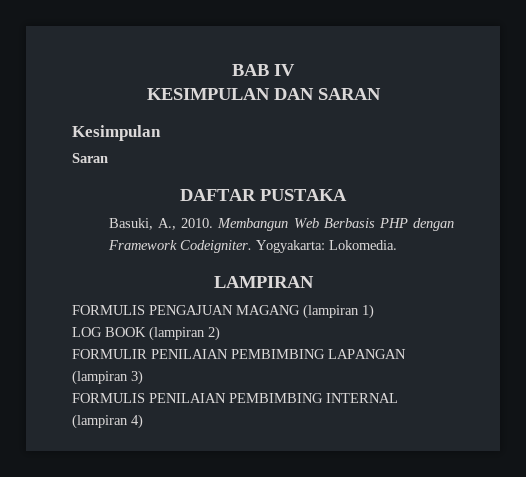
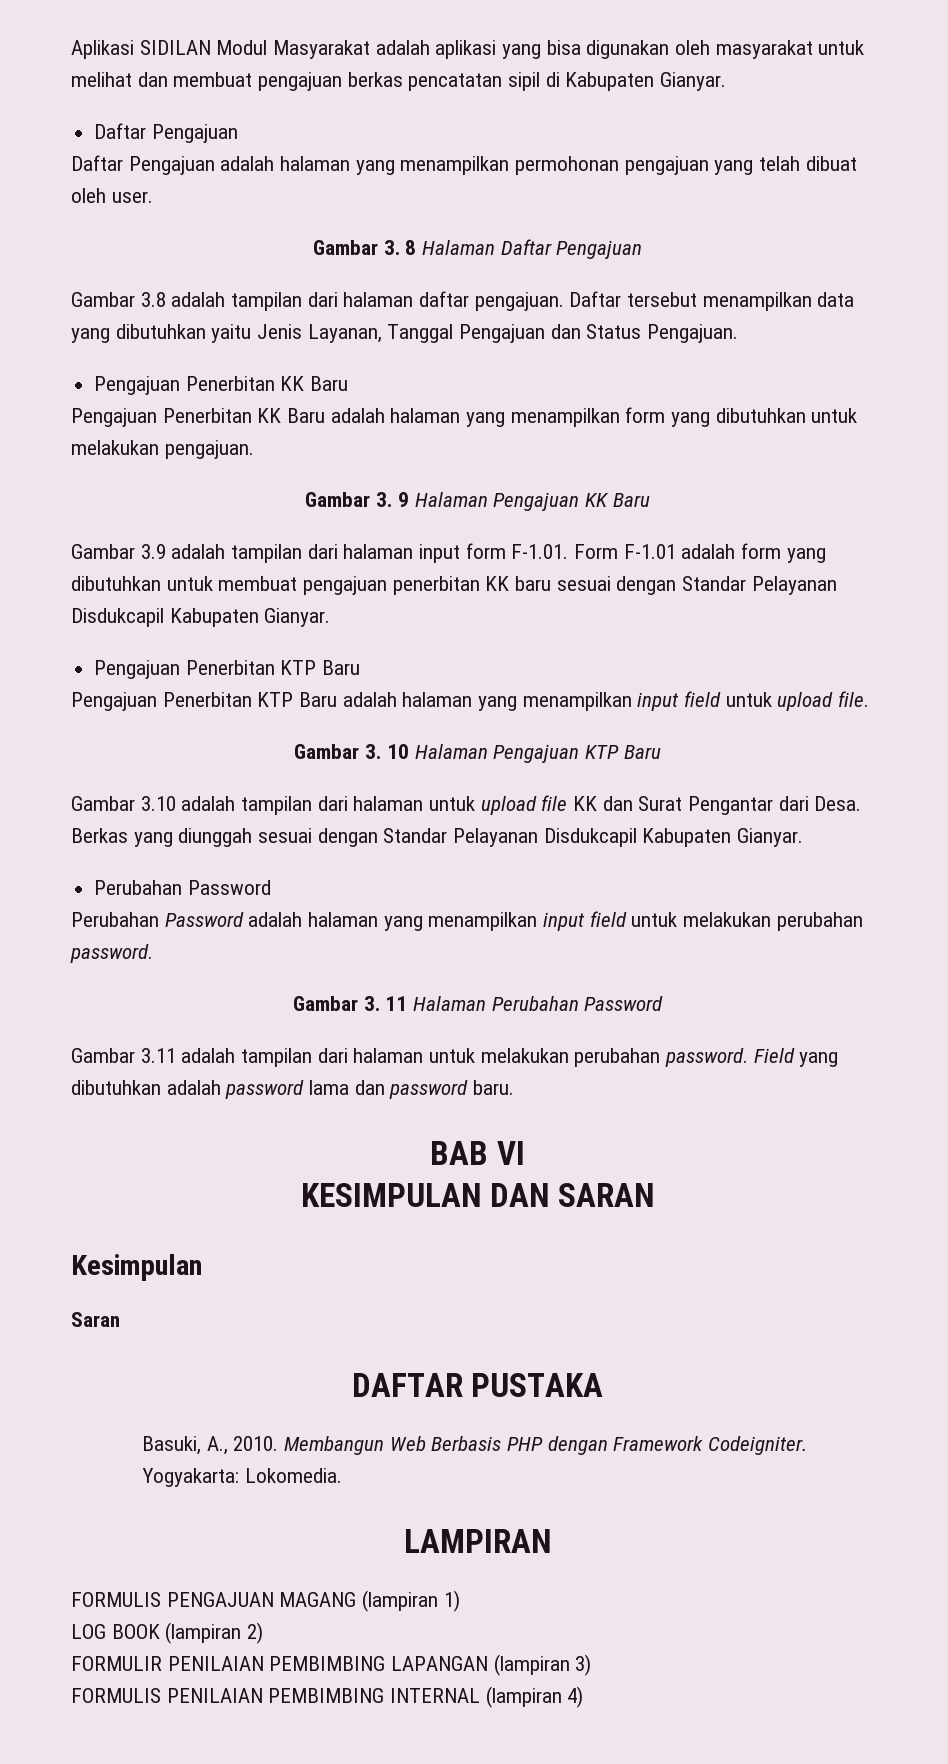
- BAB IV
+ Aplikasi SIDILAN Modul Masyarakat adalah aplikasi yang bisa digunakan oleh masyarakat untuk melihat dan membuat pengajuan berkas pencatatan sipil di Kabupaten Gianyar.
+ Daftar Pengajuan
+ Daftar Pengajuan adalah halaman yang menampilkan permohonan pengajuan yang telah dibuat oleh user.
+ Gambar 3. 8 Halaman Daftar Pengajuan
+ Gambar 3.8 adalah tampilan dari halaman daftar pengajuan. Daftar tersebut menampilkan data yang dibutuhkan yaitu Jenis Layanan, Tanggal Pengajuan dan Status Pengajuan.
+ Pengajuan Penerbitan KK Baru
+ Pengajuan Penerbitan KK Baru adalah halaman yang menampilkan form yang dibutuhkan untuk melakukan pengajuan.
+ Gambar 3. 9 Halaman Pengajuan KK Baru
+ Gambar 3.9 adalah tampilan dari halaman input form F-1.01. Form F-1.01 adalah form yang dibutuhkan untuk membuat pengajuan penerbitan KK baru sesuai dengan Standar Pelayanan Disdukcapil Kabupaten Gianyar.
+ Pengajuan Penerbitan KTP Baru
+ Pengajuan Penerbitan KTP Baru adalah halaman yang menampilkan input field untuk upload file.
+ Gambar 3. 10 Halaman Pengajuan KTP Baru
+ Gambar 3.10 adalah tampilan dari halaman untuk upload file KK dan Surat Pengantar dari Desa. Berkas yang diunggah sesuai dengan Standar Pelayanan Disdukcapil Kabupaten Gianyar.
+ Perubahan Password
+ Perubahan Password adalah halaman yang menampilkan input field untuk melakukan perubahan password.
+ Gambar 3. 11 Halaman Perubahan Password
+ Gambar 3.11 adalah tampilan dari halaman untuk melakukan perubahan password. Field yang dibutuhkan adalah password lama dan password baru.
+ BAB VI

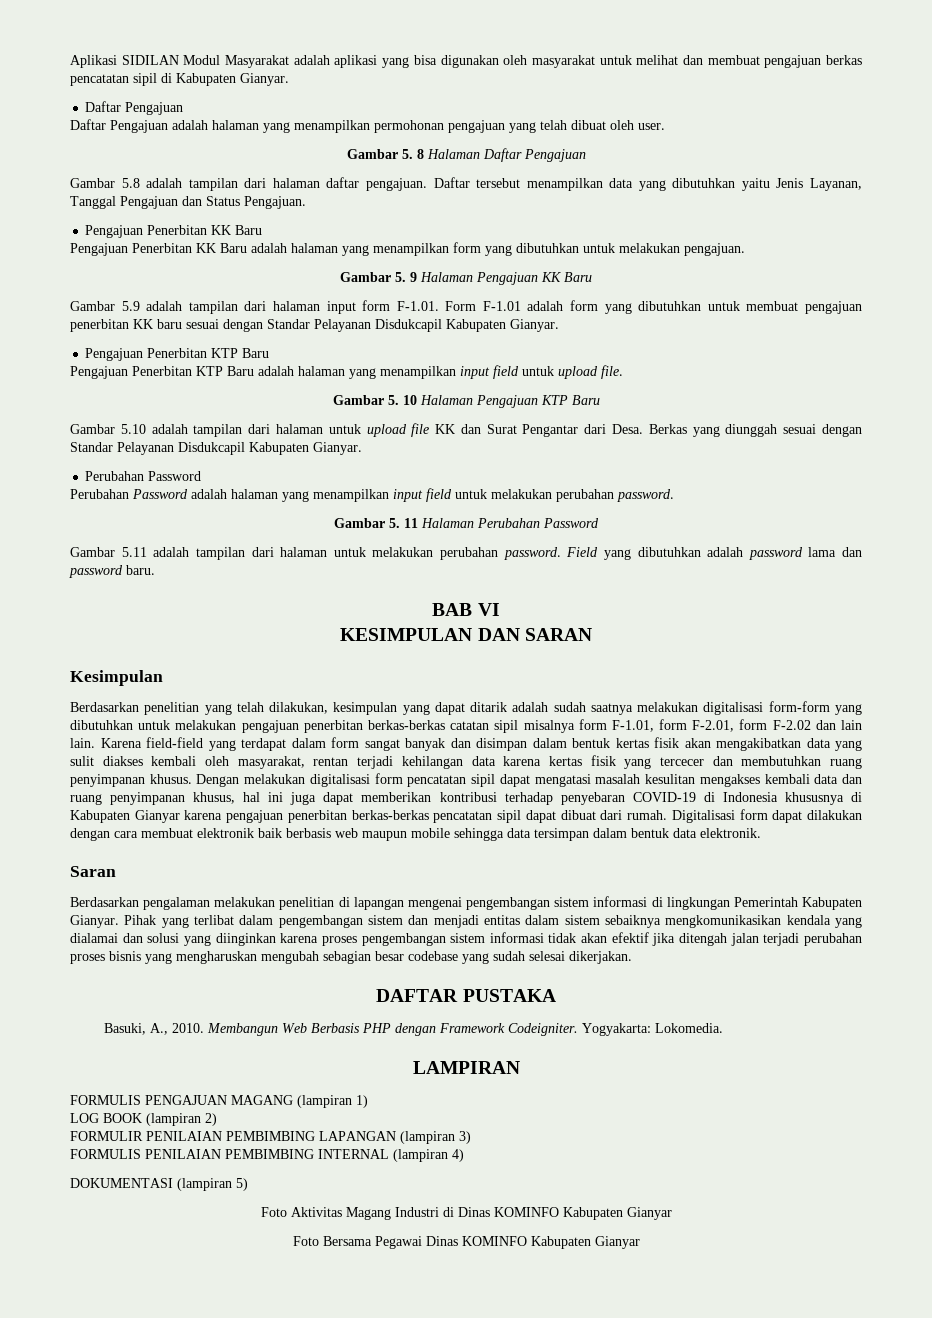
- Gambar 3. 8 Halaman Daftar Pengajuan
+ Gambar 5. 8 Halaman Daftar Pengajuan
- Gambar 3.8 adalah tampilan dari halaman daftar pengajuan.
+ Gambar 5.8 adalah tampilan dari halaman daftar pengajuan.
- Gambar 3. 9 Halaman Pengajuan KK Baru
+ Gambar 5. 9 Halaman Pengajuan KK Baru
- Gambar 3.9 adalah tampilan dari halaman input form F-1.01. Form F-1.01 adalah form yang dibutuhkan untuk membuat pengajuan penerbitan KK baru sesuai dengan Standar Pelayanan Disdukcapil Kabupaten Gianyar.
+ Gambar 5.9 adalah tampilan dari halaman input form F-1.01. Form F-1.01 adalah form yang dibutuhkan untuk membuat pengajuan penerbitan KK baru sesuai dengan Standar Pelayanan Disdukcapil Kabupaten Gianyar.
- Gambar 3. 10 Halaman Pengajuan KTP Baru
+ Gambar 5. 10 Halaman Pengajuan KTP Baru
- Gambar 3.10 adalah tampilan dari halaman untuk upload file KK dan Surat Pengantar dari Desa.
+ Gambar 5.10 adalah tampilan dari halaman untuk upload file KK dan Surat Pengantar dari Desa.
- Gambar 3. 11 Halaman Perubahan Password
+ Gambar 5. 11 Halaman Perubahan Password
- Gambar 3.11 adalah tampilan dari halaman untuk melakukan perubahan password.
+ Gambar 5.11 adalah tampilan dari halaman untuk melakukan perubahan password.
+ Berdasarkan penelitian yang telah dilakukan, kesimpulan yang dapat ditarik adalah sudah saatnya melakukan digitalisasi form-form yang dibutuhkan untuk melakukan pengajuan penerbitan berkas-berkas catatan sipil misalnya form F-1.01, form F-2.01, form F-2.02 dan lain lain. Karena field-field yang terdapat dalam form sangat banyak dan disimpan dalam bentuk kertas fisik akan mengakibatkan data yang sulit diakses kembali oleh masyarakat, rentan terjadi kehilangan data karena kertas fisik yang tercecer dan membutuhkan ruang penyimpanan khusus. Dengan melakukan digitalisasi form pencatatan sipil dapat mengatasi masalah kesulitan mengakses kembali data dan ruang penyimpanan khusus, hal ini juga dapat memberikan kontribusi terhadap penyebaran COVID-19 di Indonesia khususnya di Kabupaten Gianyar karena pengajuan penerbitan berkas-berkas pencatatan sipil dapat dibuat dari rumah. Digitalisasi form dapat dilakukan dengan cara membuat elektronik baik berbasis web maupun mobile sehingga data tersimpan dalam bentuk data elektronik.
  Saran
+ Berdasarkan pengalaman melakukan penelitian di lapangan mengenai pengembangan sistem informasi di lingkungan Pemerintah Kabupaten Gianyar. Pihak yang terlibat dalam pengembangan sistem dan menjadi entitas dalam sistem sebaiknya mengkomunikasikan kendala yang dialamai dan solusi yang diinginkan karena proses pengembangan sistem informasi tidak akan efektif jika ditengah jalan terjadi perubahan proses bisnis yang mengharuskan mengubah sebagian besar codebase yang sudah selesai dikerjakan.
+ DOKUMENTASI (lampiran 5)
+ Foto Aktivitas Magang Industri di Dinas KOMINFO Kabupaten Gianyar
+ Foto Bersama Pegawai Dinas KOMINFO Kabupaten Gianyar

